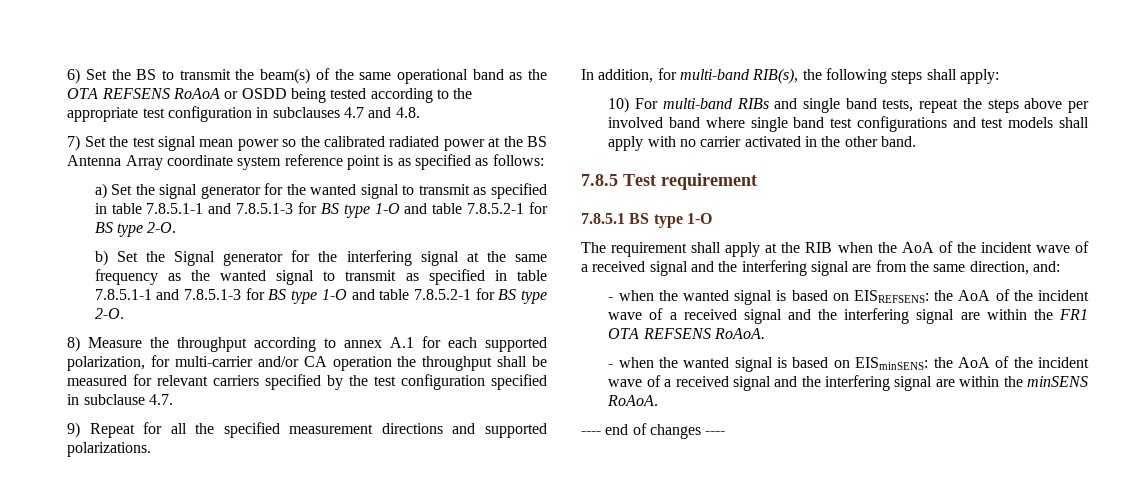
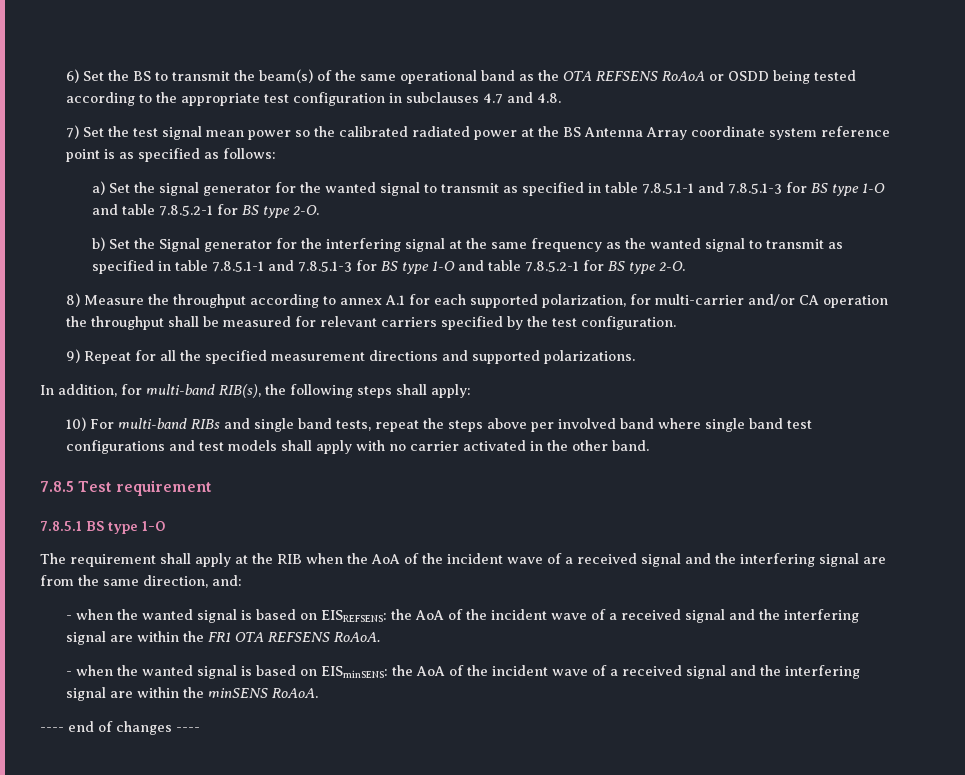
- 8) Measure the throughput according to annex A.1 for each supported polarization, for multi-carrier and/or CA operation the throughput shall be measured for relevant carriers specified by the test configuration specified in subclause 4.7.
+ 8) Measure the throughput according to annex A.1 for each supported polarization, for multi-carrier and/or CA operation the throughput shall be measured for relevant carriers specified by the test configuration.

